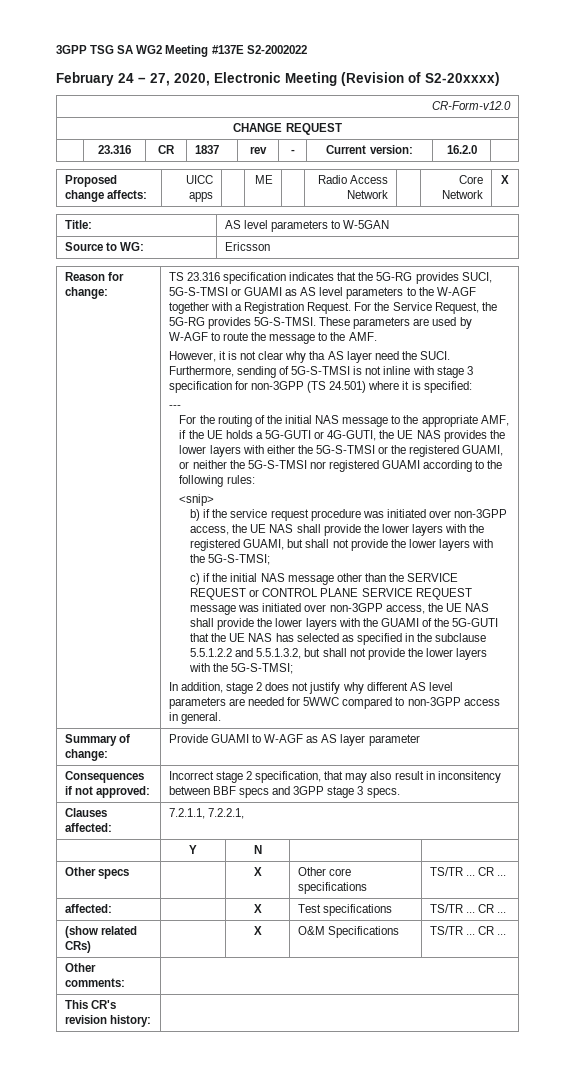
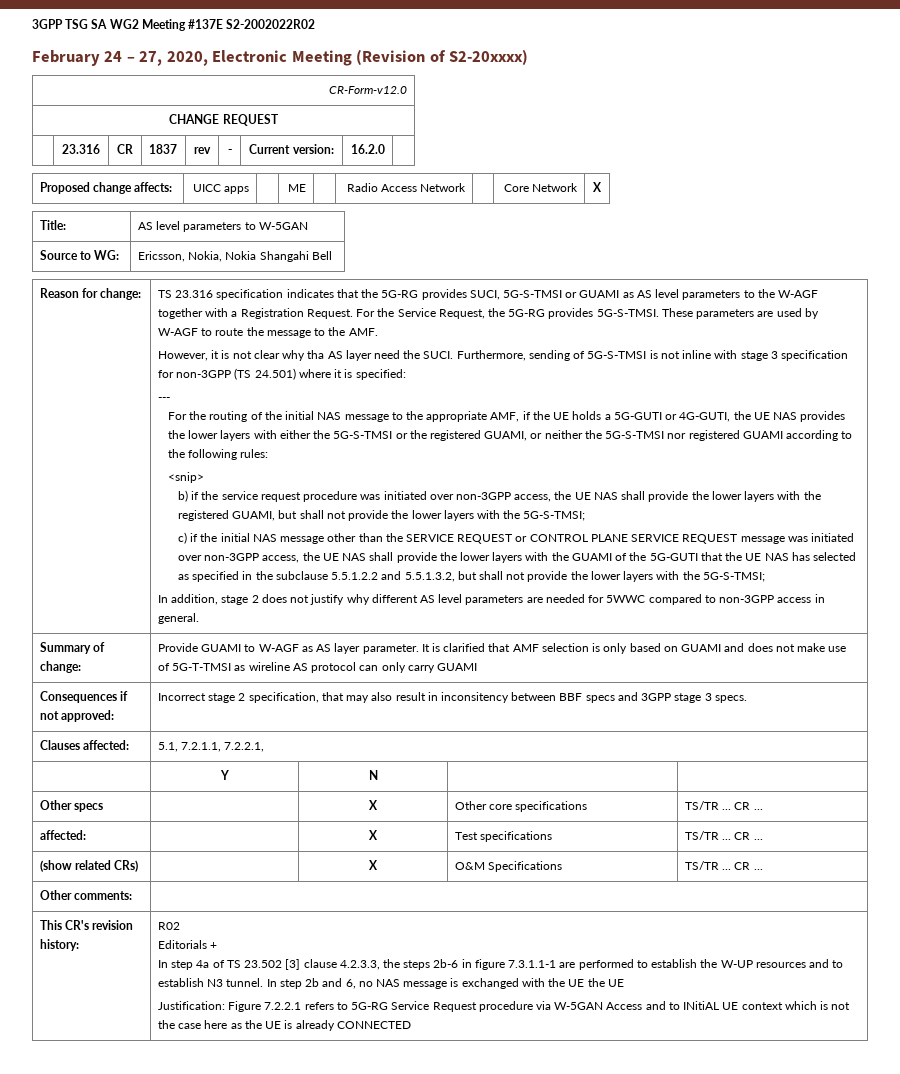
- 3GPP TSG SA WG2 Meeting #137E S2-2002022
+ 3GPP TSG SA WG2 Meeting #137E S2-2002022R02
- Source to WG: | Ericsson
+ Source to WG: | Ericsson, Nokia, Nokia Shangahi Bell
- Summary of change: | Provide GUAMI to W-AGF as AS layer parameter
+ Summary of change: | Provide GUAMI to W-AGF as AS layer parameter. It is clarified that AMF selection is only based on GUAMI and does not make use of 5G-T-TMSI as wireline AS protocol can only carry GUAMI
- Clauses affected: | 7.2.1.1, 7.2.2.1,
+ Clauses affected: | 5.1, 7.2.1.1, 7.2.2.1,
+ R02
+ Editorials +
+ In step 4a of TS 23.502 [3] clause 4.2.3.3, the steps 2b-6 in figure 7.3.1.1-1 are performed to establish the W-UP resources and to establish N3 tunnel. In step 2b and 6, no NAS message is exchanged with the UE the UE
+ Justification: Figure 7.2.2.1 refers to 5G-RG Service Request procedure via W-5GAN Access and to INitiAL UE context which is not the case here as the UE is already CONNECTED

